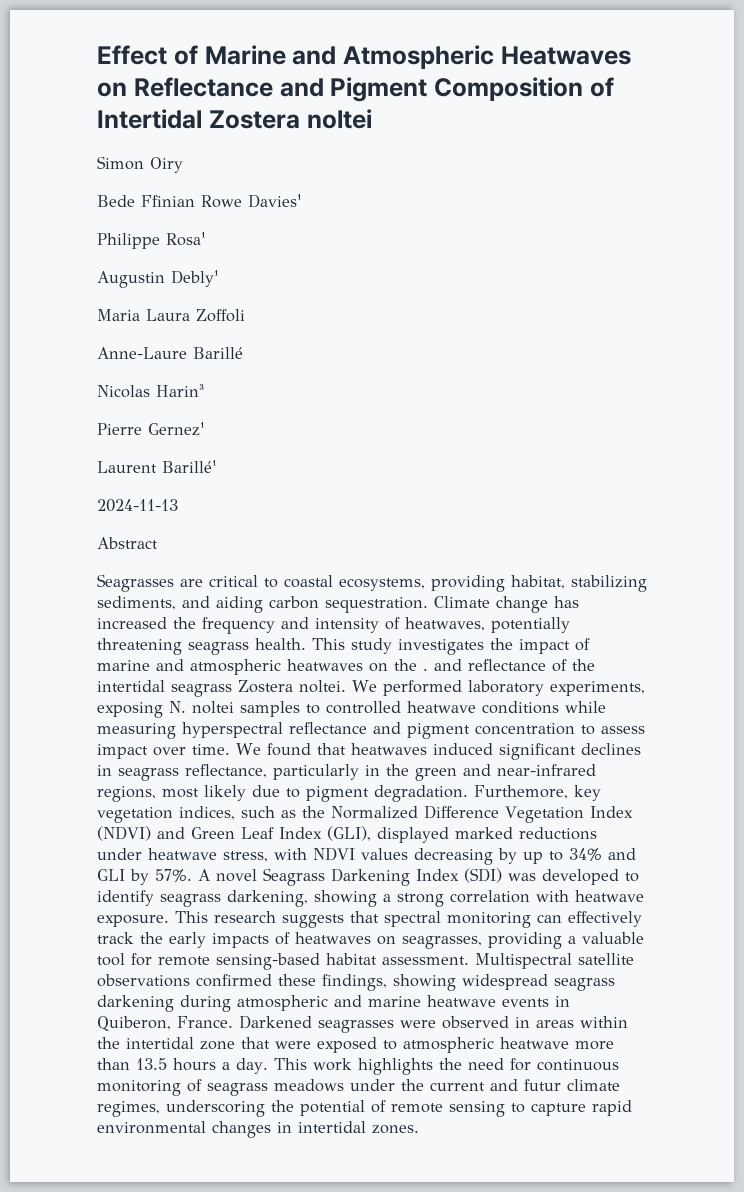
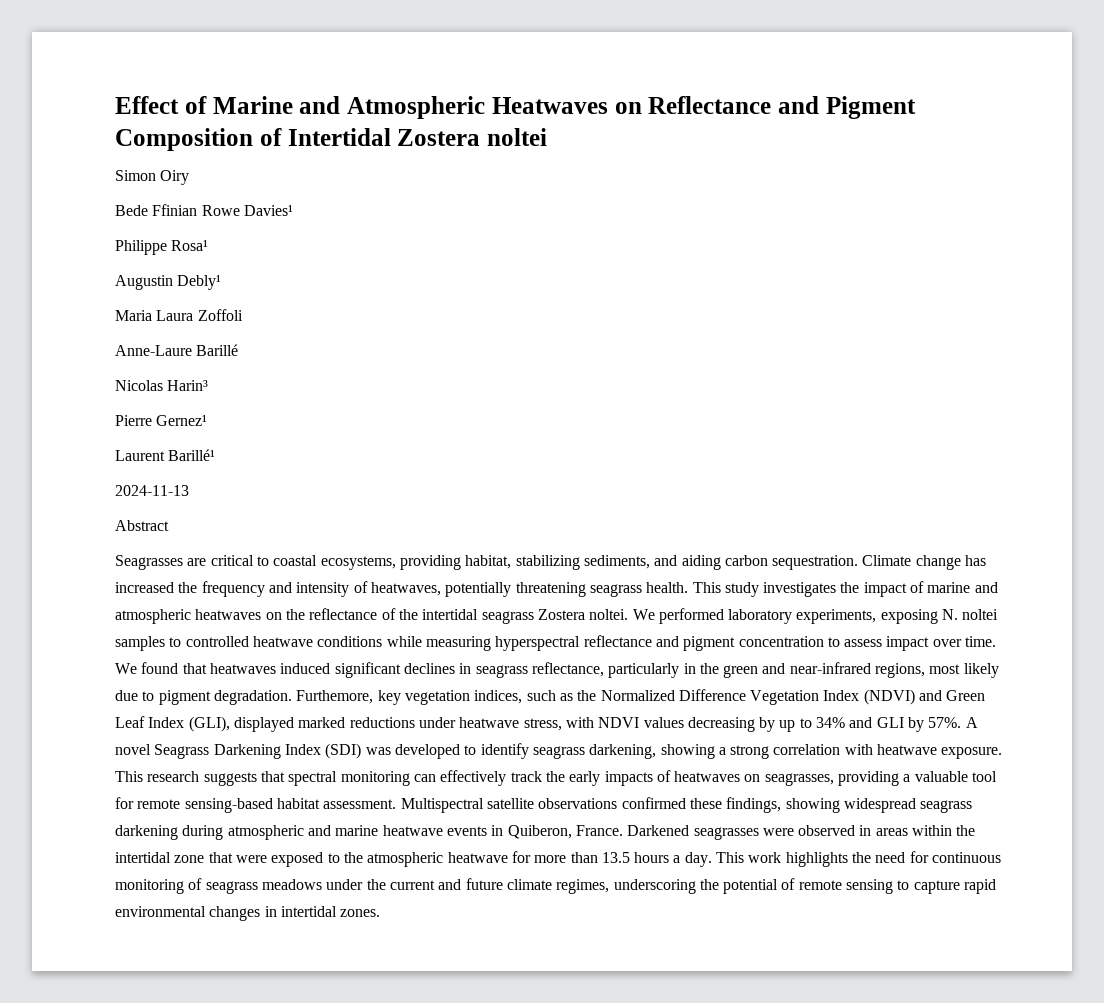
- This study investigates the impact of marine and atmospheric heatwaves on the . and reflectance of the intertidal seagrass Zostera noltei.
+ This study investigates the impact of marine and atmospheric heatwaves on the reflectance of the intertidal seagrass Zostera noltei.
- Darkened seagrasses were observed in areas within the intertidal zone that were exposed to atmospheric heatwave more than 13.5 hours a day.
+ Darkened seagrasses were observed in areas within the intertidal zone that were exposed to the atmospheric heatwave for more than 13.5 hours a day.
- This work highlights the need for continuous monitoring of seagrass meadows under the current and futur climate regimes, underscoring the potential of remote sensing to capture rapid environmental changes in intertidal zones.
+ This work highlights the need for continuous monitoring of seagrass meadows under the current and future climate regimes, underscoring the potential of remote sensing to capture rapid environmental changes in intertidal zones.

